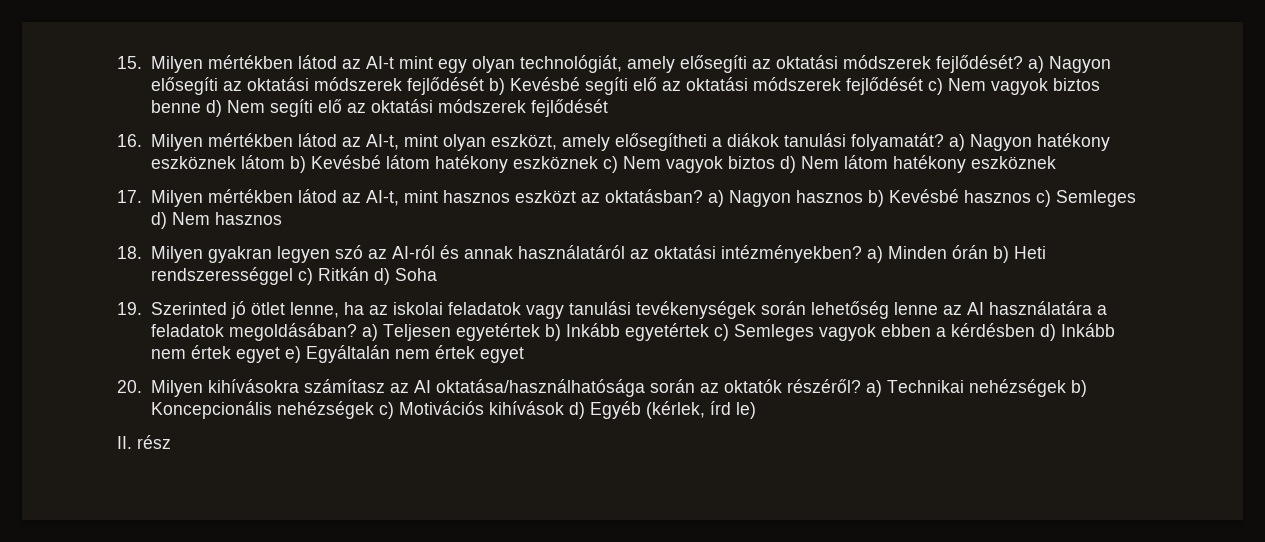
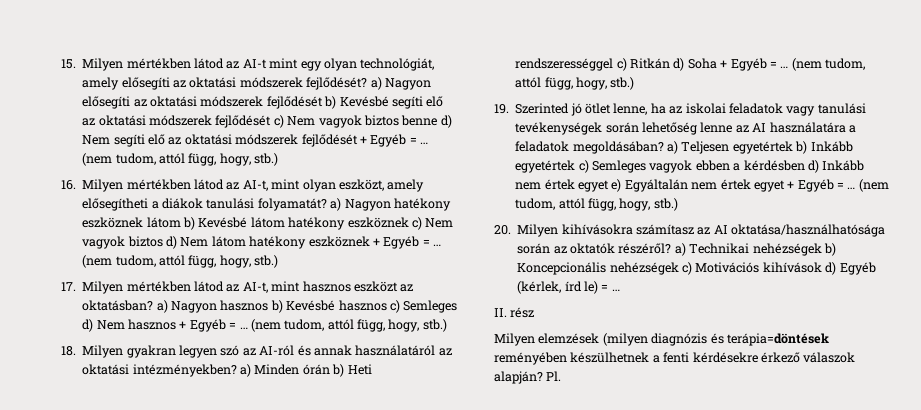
- 15. Milyen mértékben látod az AI-t mint egy olyan technológiát, amely elősegíti az oktatási módszerek fejlődését? a) Nagyon elősegíti az oktatási módszerek fejlődését b) Kevésbé segíti elő az oktatási módszerek fejlődését c) Nem vagyok biztos benne d) Nem segíti elő az oktatási módszerek fejlődését
+ 15. Milyen mértékben látod az AI-t mint egy olyan technológiát, amely elősegíti az oktatási módszerek fejlődését? a) Nagyon elősegíti az oktatási módszerek fejlődését b) Kevésbé segíti elő az oktatási módszerek fejlődését c) Nem vagyok biztos benne d) Nem segíti elő az oktatási módszerek fejlődését + Egyéb = … (nem tudom, attól függ, hogy, stb.)
- 16. Milyen mértékben látod az AI-t, mint olyan eszközt, amely elősegítheti a diákok tanulási folyamatát? a) Nagyon hatékony eszköznek látom b) Kevésbé látom hatékony eszköznek c) Nem vagyok biztos d) Nem látom hatékony eszköznek
+ 16. Milyen mértékben látod az AI-t, mint olyan eszközt, amely elősegítheti a diákok tanulási folyamatát? a) Nagyon hatékony eszköznek látom b) Kevésbé látom hatékony eszköznek c) Nem vagyok biztos d) Nem látom hatékony eszköznek + Egyéb = … (nem tudom, attól függ, hogy, stb.)
- 17. Milyen mértékben látod az AI-t, mint hasznos eszközt az oktatásban? a) Nagyon hasznos b) Kevésbé hasznos c) Semleges d) Nem hasznos
+ 17. Milyen mértékben látod az AI-t, mint hasznos eszközt az oktatásban? a) Nagyon hasznos b) Kevésbé hasznos c) Semleges d) Nem hasznos + Egyéb = … (nem tudom, attól függ, hogy, stb.)
- 18. Milyen gyakran legyen szó az AI-ról és annak használatáról az oktatási intézményekben? a) Minden órán b) Heti rendszerességgel c) Ritkán d) Soha
+ 18. Milyen gyakran legyen szó az AI-ról és annak használatáról az oktatási intézményekben? a) Minden órán b) Heti rendszerességgel c) Ritkán d) Soha + Egyéb = … (nem tudom, attól függ, hogy, stb.)
- 19. Szerinted jó ötlet lenne, ha az iskolai feladatok vagy tanulási tevékenységek során lehetőség lenne az AI használatára a feladatok megoldásában? a) Teljesen egyetértek b) Inkább egyetértek c) Semleges vagyok ebben a kérdésben d) Inkább nem értek egyet e) Egyáltalán nem értek egyet
+ 19. Szerinted jó ötlet lenne, ha az iskolai feladatok vagy tanulási tevékenységek során lehetőség lenne az AI használatára a feladatok megoldásában? a) Teljesen egyetértek b) Inkább egyetértek c) Semleges vagyok ebben a kérdésben d) Inkább nem értek egyet e) Egyáltalán nem értek egyet + Egyéb = … (nem tudom, attól függ, hogy, stb.)
- 20. Milyen kihívásokra számítasz az AI oktatása/használhatósága során az oktatók részéről? a) Technikai nehézségek b) Koncepcionális nehézségek c) Motivációs kihívások d) Egyéb (kérlek, írd le)
+ 20. Milyen kihívásokra számítasz az AI oktatása/használhatósága során az oktatók részéről? a) Technikai nehézségek b) Koncepcionális nehézségek c) Motivációs kihívások d) Egyéb (kérlek, írd le) = …
+ Milyen elemzések (milyen diagnózis és terápia=döntések reményében készülhetnek a fenti kérdésekre érkező válaszok alapján? Pl.

